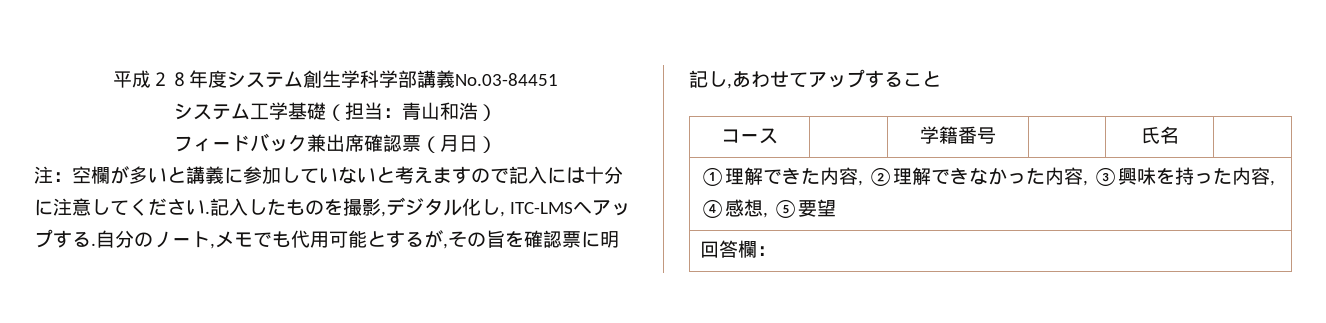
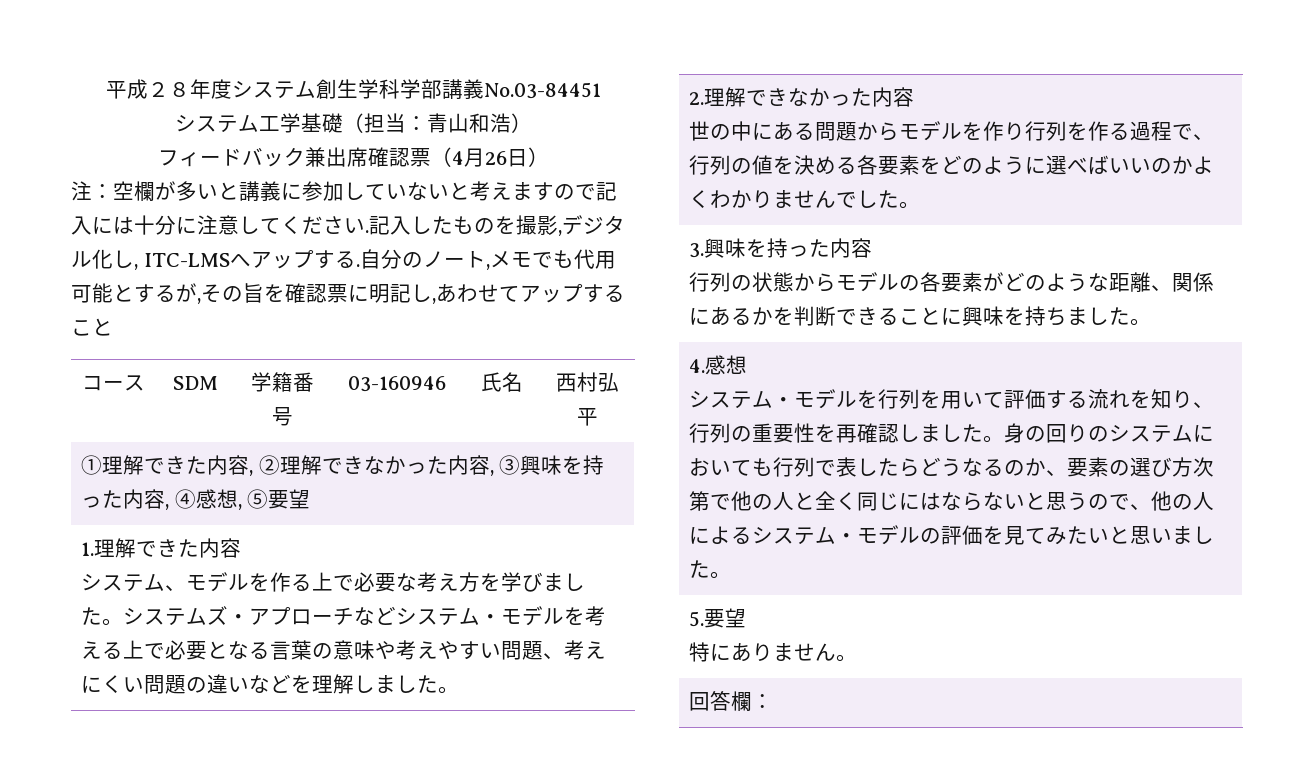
- フィードバック兼出席確認票（月日）
+ フィードバック兼出席確認票（4月26日）
- コース | | 学籍番号 | | 氏名 |
+ コース | SDM | 学籍番号 | 03-160946 | 氏名 | 西村弘平
+ 1.理解できた内容
+ システム、モデルを作る上で必要な考え方を学びました。システムズ・アプローチなどシステム・モデルを考える上で必要となる言葉の意味や考えやすい問題、考えにくい問題の違いなどを理解しました。
+ 2.理解できなかった内容
+ 世の中にある問題からモデルを作り行列を作る過程で、行列の値を決める各要素をどのように選べばいいのかよくわかりませんでした。
+ 3.興味を持った内容
+ 行列の状態からモデルの各要素がどのような距離、関係にあるかを判断できることに興味を持ちました。
+ 4.感想
+ システム・モデルを行列を用いて評価する流れを知り、行列の重要性を再確認しました。身の回りのシステムにおいても行列で表したらどうなるのか、要素の選び方次第で他の人と全く同じにはならないと思うので、他の人によるシステム・モデルの評価を見てみたいと思いました。
+ 5.要望
+ 特にありません。

